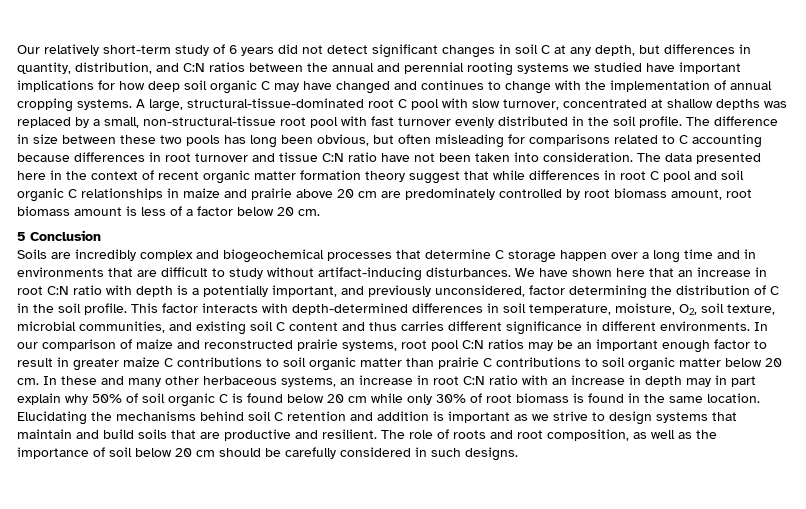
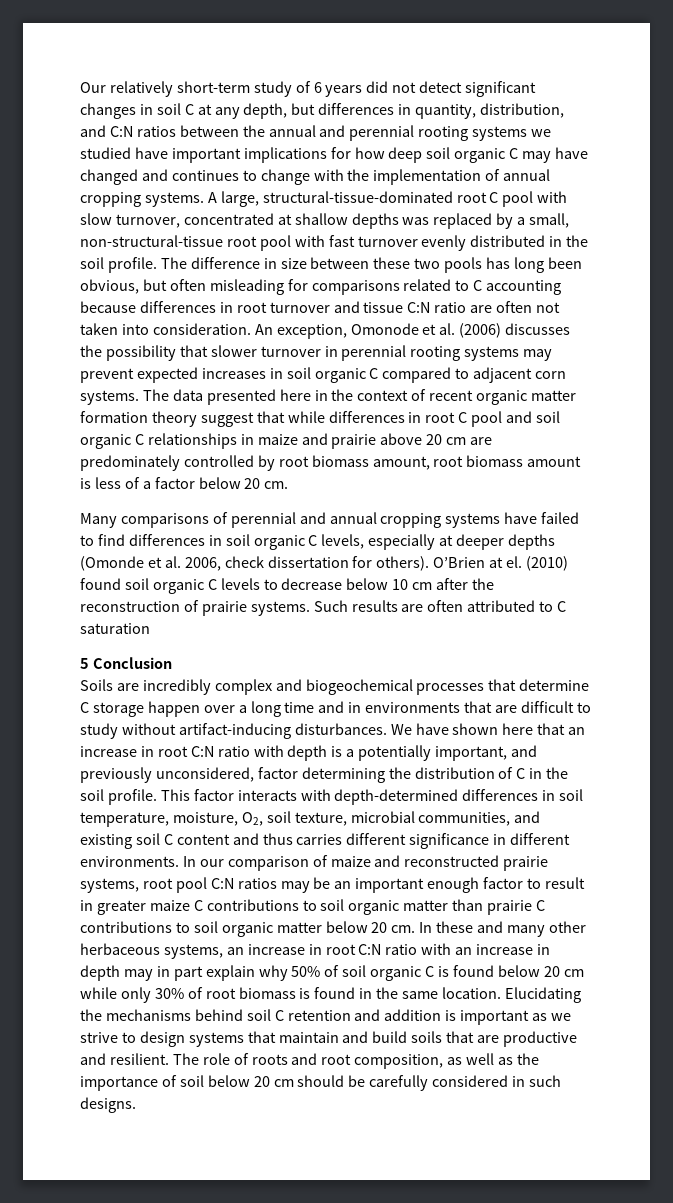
- The difference in size between these two pools has long been obvious, but often misleading for comparisons related to C accounting because differences in root turnover and tissue C:N ratio have not been taken into consideration.
+ The difference in size between these two pools has long been obvious, but often misleading for comparisons related to C accounting because differences in root turnover and tissue C:N ratio are often not taken into consideration. An exception, Omonode et al. (2006) discusses the possibility that slower turnover in perennial rooting systems may prevent expected increases in soil organic C compared to adjacent corn systems.
+ Many comparisons of perennial and annual cropping systems have failed to find differences in soil organic C levels, especially at deeper depths (Omonde et al. 2006, check dissertation for others). O’Brien at el. (2010) found soil organic C levels to decrease below 10 cm after the reconstruction of prairie systems. Such results are often attributed to C saturation

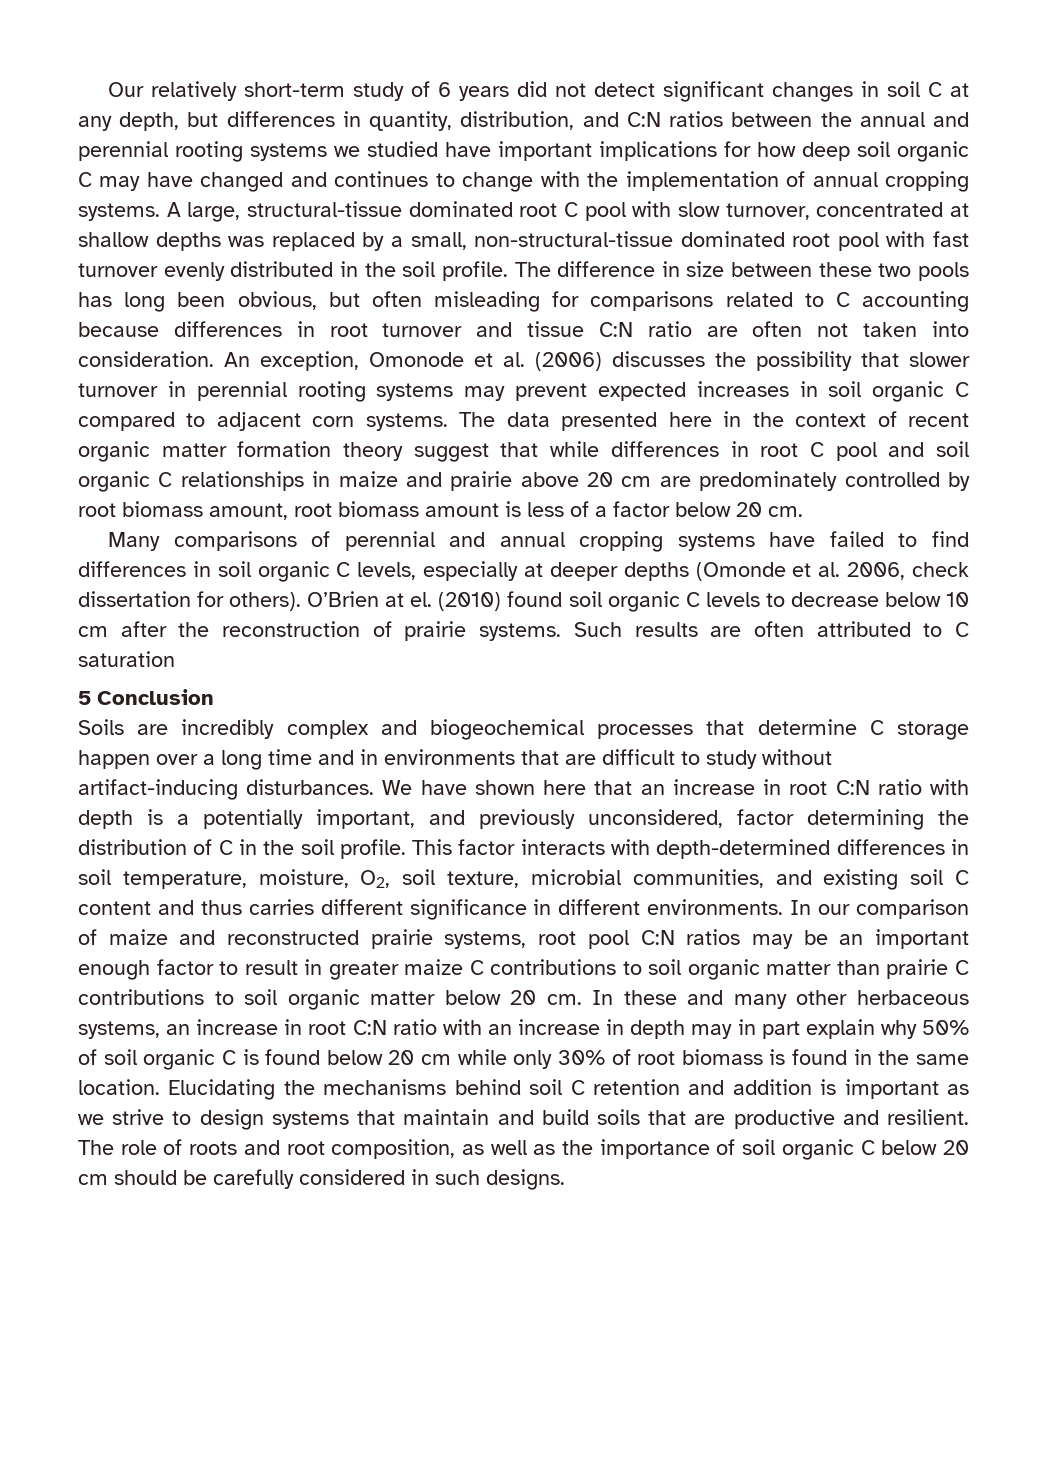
- A large, structural-tissue-dominated root C pool with slow turnover, concentrated at shallow depths was replaced by a small, non-structural-tissue root pool with fast turnover evenly distributed in the soil profile.
+ A large, structural-tissue dominated root C pool with slow turnover, concentrated at shallow depths was replaced by a small, non-structural-tissue dominated root pool with fast turnover evenly distributed in the soil profile.
- The role of roots and root composition, as well as the importance of soil below 20 cm should be carefully considered in such designs.
+ The role of roots and root composition, as well as the importance of soil organic C below 20 cm should be carefully considered in such designs.

